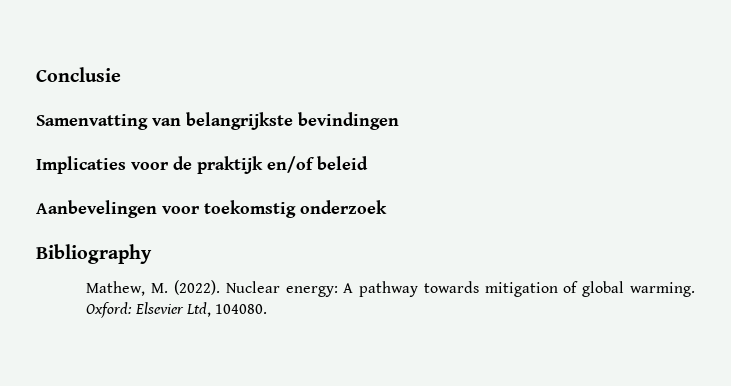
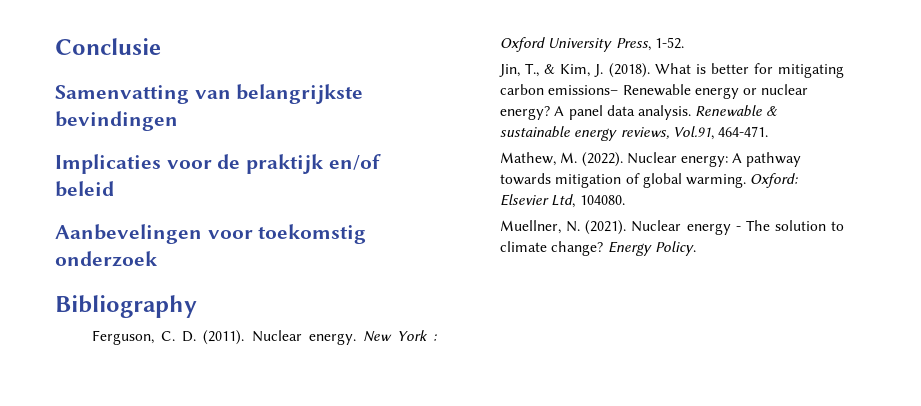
+ Ferguson, C. D. (2011). Nuclear energy. New York : Oxford University Press, 1-52.
+ Jin, T., & Kim, J. (2018). What is better for mitigating carbon emissions– Renewable energy or nuclear energy? A panel data analysis. Renewable & sustainable energy reviews, Vol.91, 464-471.
+ Muellner, N. (2021). Nuclear energy - The solution to climate change? Energy Policy.

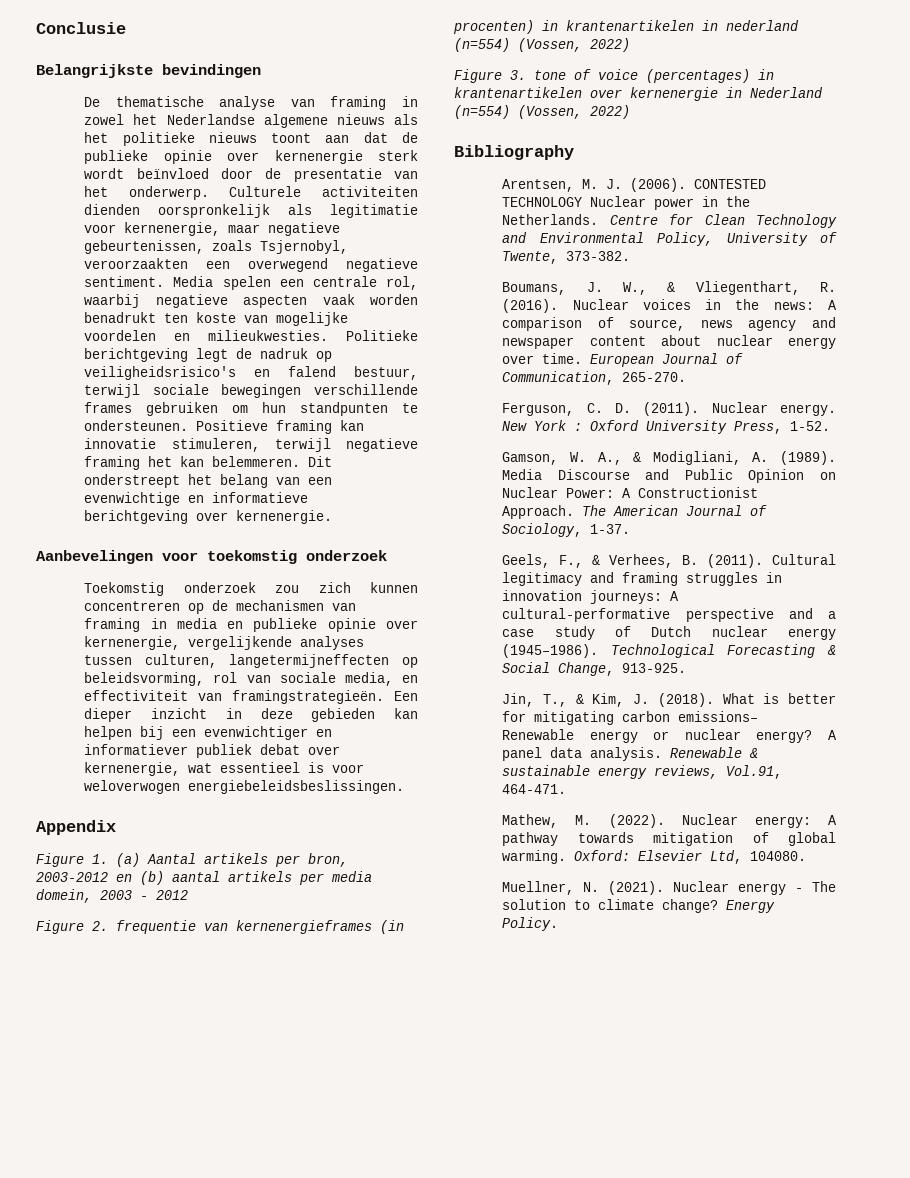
- Samenvatting van belangrijkste bevindingen
- Implicaties voor de praktijk en/of beleid
+ Belangrijkste bevindingen
+ De thematische analyse van framing in zowel het Nederlandse algemene nieuws als het politieke nieuws toont aan dat de publieke opinie over kernenergie sterk wordt beïnvloed door de presentatie van het onderwerp. Culturele activiteiten dienden oorspronkelijk als legitimatie voor kernenergie, maar negatieve gebeurtenissen, zoals Tsjernobyl, veroorzaakten een overwegend negatieve sentiment. Media spelen een centrale rol, waarbij negatieve aspecten vaak worden benadrukt ten koste van mogelijke voordelen en milieukwesties. Politieke berichtgeving legt de nadruk op veiligheidsrisico's en falend bestuur, terwijl sociale bewegingen verschillende frames gebruiken om hun standpunten te ondersteunen. Positieve framing kan innovatie stimuleren, terwijl negatieve framing het kan belemmeren. Dit onderstreept het belang van een evenwichtige en informatieve berichtgeving over kernenergie.
  Aanbevelingen voor toekomstig onderzoek
+ Toekomstig onderzoek zou zich kunnen concentreren op de mechanismen van framing in media en publieke opinie over kernenergie, vergelijkende analyses tussen culturen, langetermijneffecten op beleidsvorming, rol van sociale media, en effectiviteit van framingstrategieën. Een dieper inzicht in deze gebieden kan helpen bij een evenwichtiger en informatiever publiek debat over kernenergie, wat essentieel is voor weloverwogen energiebeleidsbeslissingen.
+ Appendix
+ Figure 1. (a) Aantal artikels per bron, 2003-2012 en (b) aantal artikels per media domein, 2003 - 2012
+ Figure 2. frequentie van kernenergieframes (in procenten) in krantenartikelen in nederland (n=554) (Vossen, 2022)
+ Figure 3. tone of voice (percentages) in krantenartikelen over kernenergie in Nederland (n=554) (Vossen, 2022)
  Bibliography
+ Arentsen, M. J. (2006). CONTESTED TECHNOLOGY Nuclear power in the Netherlands. Centre for Clean Technology and Environmental Policy, University of Twente, 373-382.
+ Boumans, J. W., & Vliegenthart, R. (2016). Nuclear voices in the news: A comparison of source, news agency and newspaper content about nuclear energy over time. European Journal of Communication, 265-270.
+ Gamson, W. A., & Modigliani, A. (1989). Media Discourse and Public Opinion on Nuclear Power: A Constructionist Approach. The American Journal of Sociology, 1-37.
+ Geels, F., & Verhees, B. (2011). Cultural legitimacy and framing struggles in innovation journeys: A cultural-performative perspective and a case study of Dutch nuclear energy (1945–1986). Technological Forecasting & Social Change, 913-925.

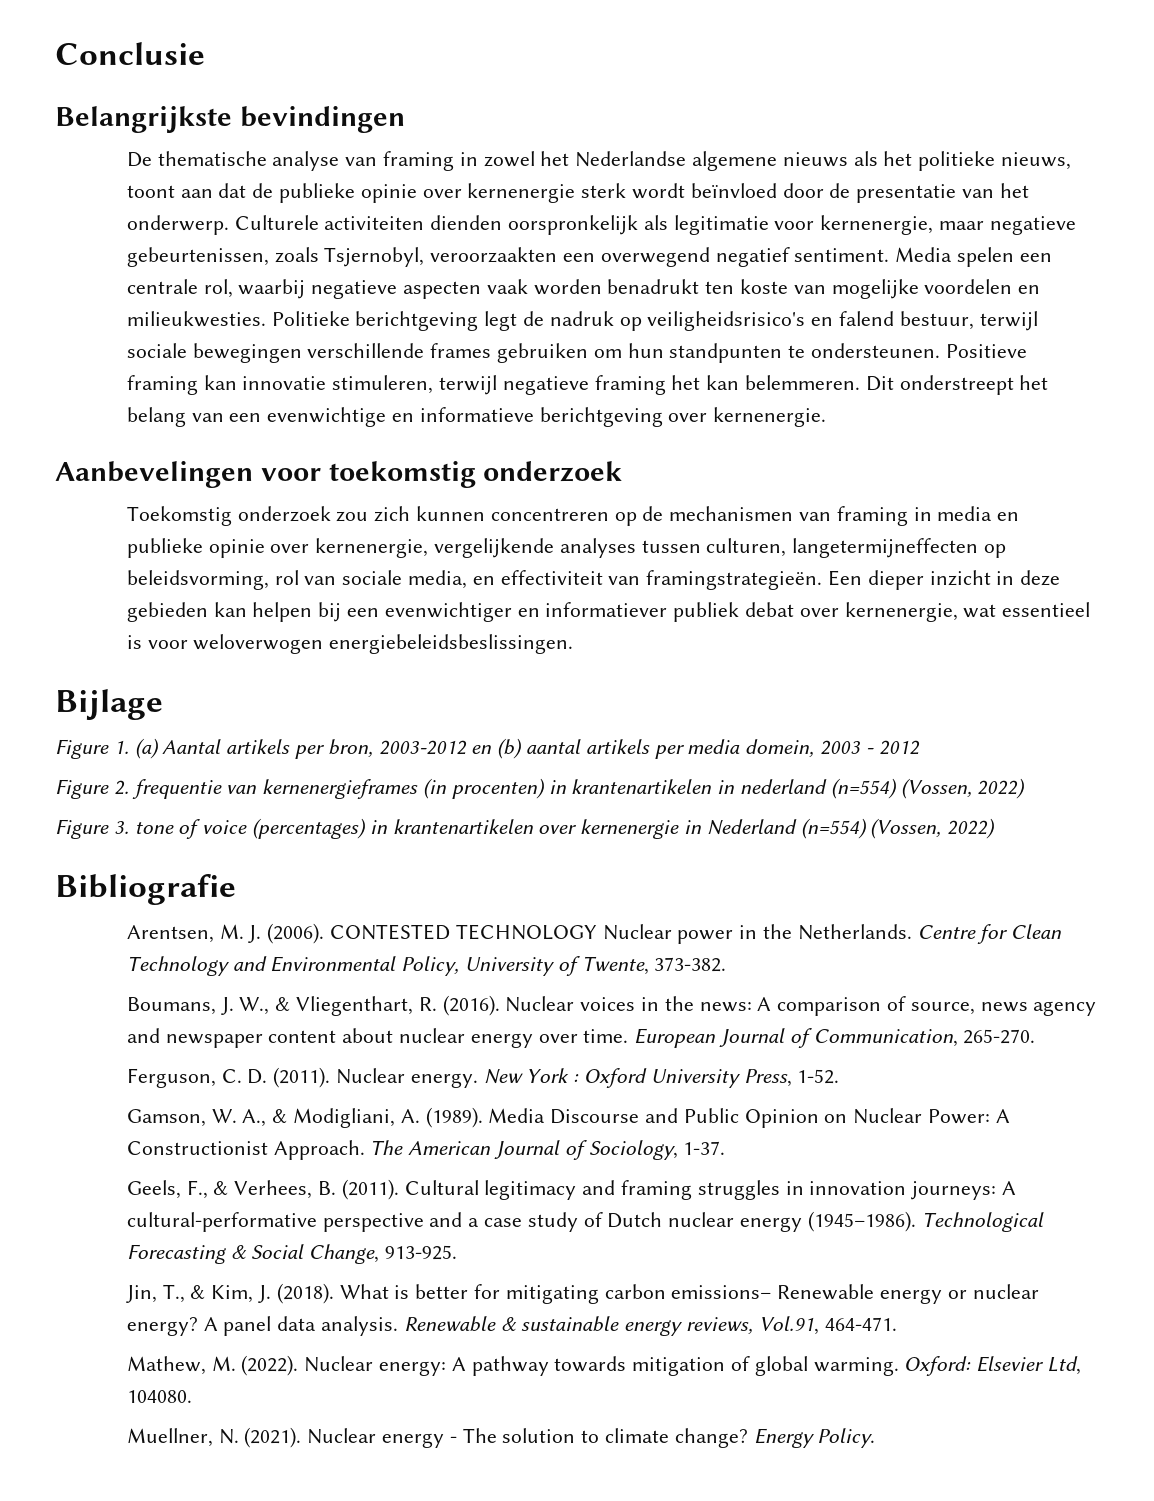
- De thematische analyse van framing in zowel het Nederlandse algemene nieuws als het politieke nieuws toont aan dat de publieke opinie over kernenergie sterk wordt beïnvloed door de presentatie van het onderwerp.
+ De thematische analyse van framing in zowel het Nederlandse algemene nieuws als het politieke nieuws, toont aan dat de publieke opinie over kernenergie sterk wordt beïnvloed door de presentatie van het onderwerp.
- Culturele activiteiten dienden oorspronkelijk als legitimatie voor kernenergie, maar negatieve gebeurtenissen, zoals Tsjernobyl, veroorzaakten een overwegend negatieve sentiment.
+ Culturele activiteiten dienden oorspronkelijk als legitimatie voor kernenergie, maar negatieve gebeurtenissen, zoals Tsjernobyl, veroorzaakten een overwegend negatief sentiment.
- Appendix
+ Bijlage
- Bibliography
+ Bibliografie

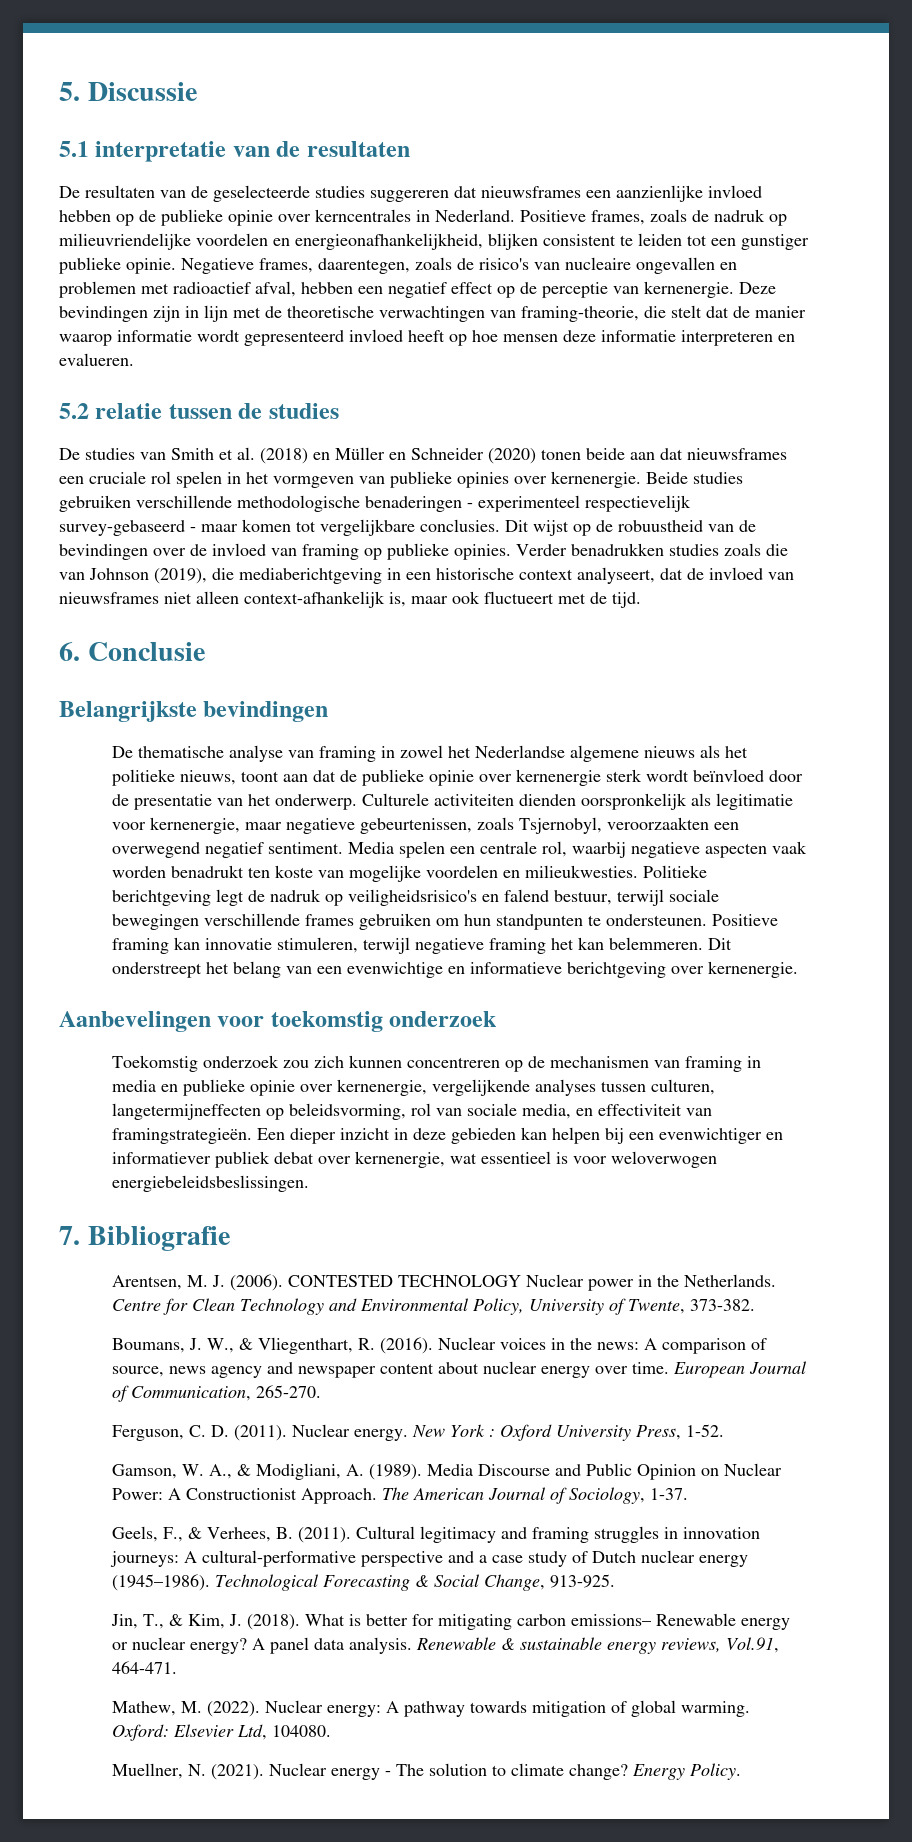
- Conclusie
+ 5. Discussie
+ 5.1 interpretatie van de resultaten
+ De resultaten van de geselecteerde studies suggereren dat nieuwsframes een aanzienlijke invloed hebben op de publieke opinie over kerncentrales in Nederland. Positieve frames, zoals de nadruk op milieuvriendelijke voordelen en energieonafhankelijkheid, blijken consistent te leiden tot een gunstiger publieke opinie. Negatieve frames, daarentegen, zoals de risico's van nucleaire ongevallen en problemen met radioactief afval, hebben een negatief effect op de perceptie van kernenergie. Deze bevindingen zijn in lijn met de theoretische verwachtingen van framing-theorie, die stelt dat de manier waarop informatie wordt gepresenteerd invloed heeft op hoe mensen deze informatie interpreteren en evalueren.
+ 5.2 relatie tussen de studies
+ De studies van Smith et al. (2018) en Müller en Schneider (2020) tonen beide aan dat nieuwsframes een cruciale rol spelen in het vormgeven van publieke opinies over kernenergie. Beide studies gebruiken verschillende methodologische benaderingen - experimenteel respectievelijk survey-gebaseerd - maar komen tot vergelijkbare conclusies. Dit wijst op de robuustheid van de bevindingen over de invloed van framing op publieke opinies. Verder benadrukken studies zoals die van Johnson (2019), die mediaberichtgeving in een historische context analyseert, dat de invloed van nieuwsframes niet alleen context-afhankelijk is, maar ook fluctueert met de tijd.
+ 6. Conclusie
- Bijlage
- Figure 1. (a) Aantal artikels per bron, 2003-2012 en (b) aantal artikels per media domein, 2003 - 2012
- Figure 2. frequentie van kernenergieframes (in procenten) in krantenartikelen in nederland (n=554) (Vossen, 2022)
- Figure 3. tone of voice (percentages) in krantenartikelen over kernenergie in Nederland (n=554) (Vossen, 2022)
- Bibliografie
+ 7. Bibliografie

